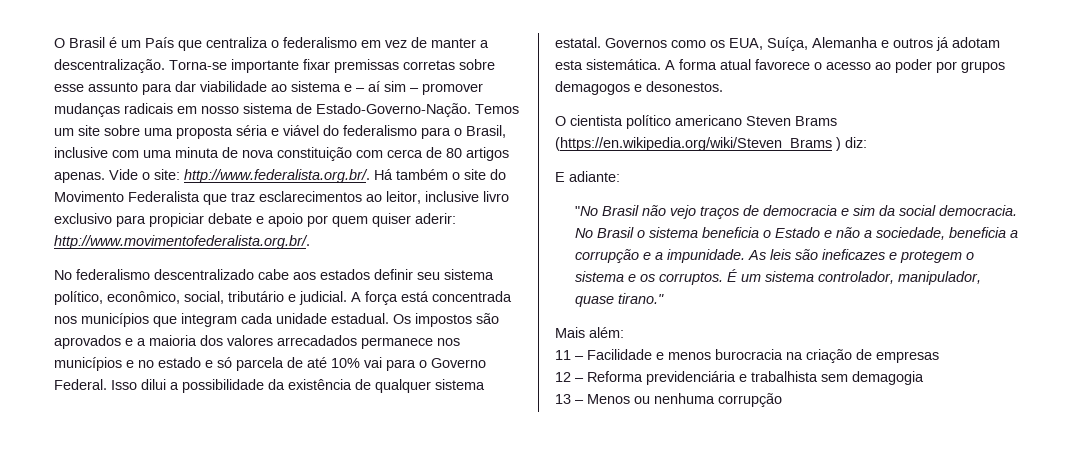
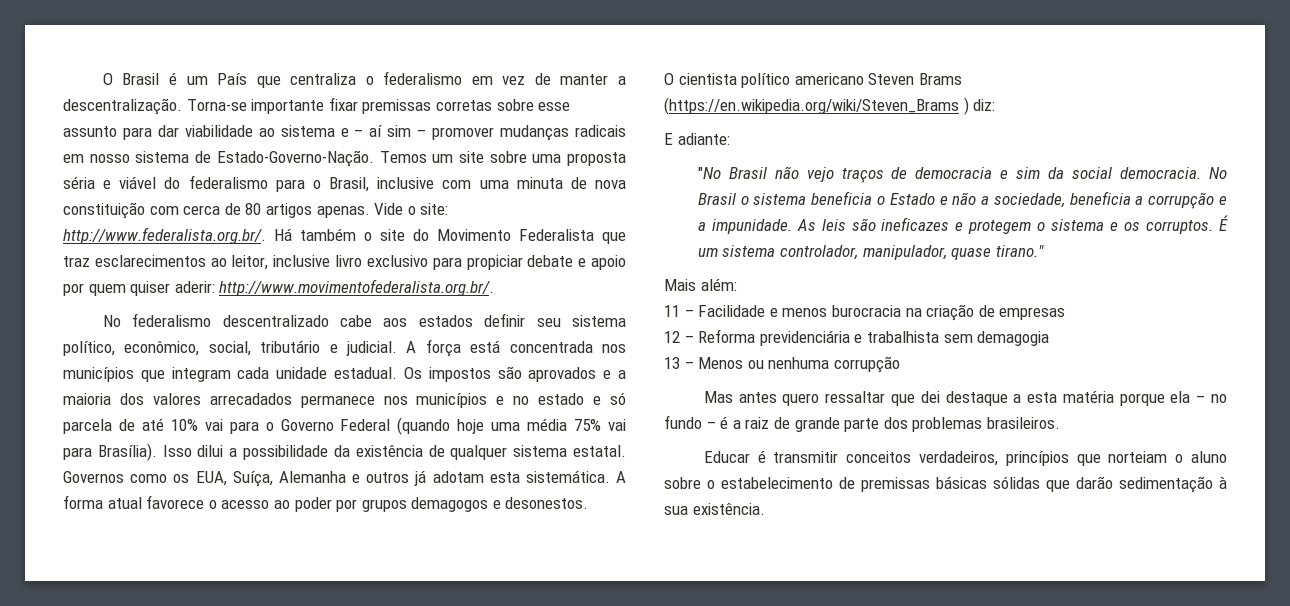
- Os impostos são aprovados e a maioria dos valores arrecadados permanece nos municípios e no estado e só parcela de até 10% vai para o Governo Federal.
+ Os impostos são aprovados e a maioria dos valores arrecadados permanece nos municípios e no estado e só parcela de até 10% vai para o Governo Federal (quando hoje uma média 75% vai para Brasília).
+ Mas antes quero ressaltar que dei destaque a esta matéria porque ela – no fundo – é a raiz de grande parte dos problemas brasileiros.
+ Educar é transmitir conceitos verdadeiros, princípios que norteiam o aluno sobre o estabelecimento de premissas básicas sólidas que darão sedimentação à sua existência.

